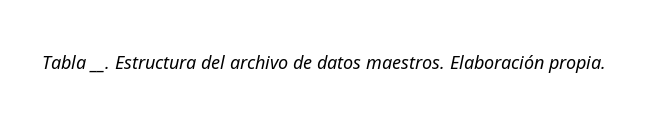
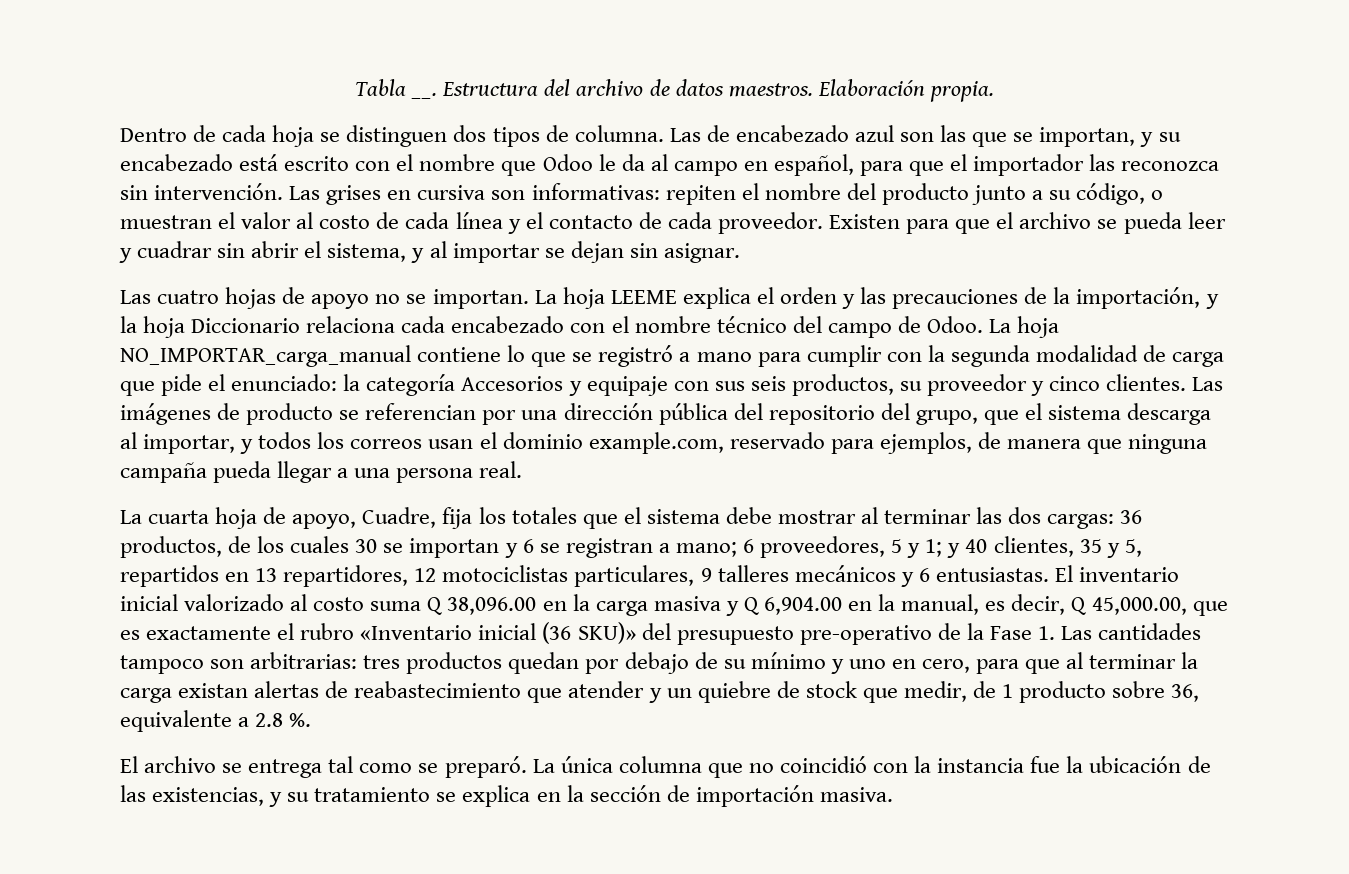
+ Dentro de cada hoja se distinguen dos tipos de columna. Las de encabezado azul son las que se importan, y su encabezado está escrito con el nombre que Odoo le da al campo en español, para que el importador las reconozca sin intervención. Las grises en cursiva son informativas: repiten el nombre del producto junto a su código, o muestran el valor al costo de cada línea y el contacto de cada proveedor. Existen para que el archivo se pueda leer y cuadrar sin abrir el sistema, y al importar se dejan sin asignar.
+ Las cuatro hojas de apoyo no se importan. La hoja LEEME explica el orden y las precauciones de la importación, y la hoja Diccionario relaciona cada encabezado con el nombre técnico del campo de Odoo. La hoja NO_IMPORTAR_carga_manual contiene lo que se registró a mano para cumplir con la segunda modalidad de carga que pide el enunciado: la categoría Accesorios y equipaje con sus seis productos, su proveedor y cinco clientes. Las imágenes de producto se referencian por una dirección pública del repositorio del grupo, que el sistema descarga al importar, y todos los correos usan el dominio example.com, reservado para ejemplos, de manera que ninguna campaña pueda llegar a una persona real.
+ La cuarta hoja de apoyo, Cuadre, fija los totales que el sistema debe mostrar al terminar las dos cargas: 36 productos, de los cuales 30 se importan y 6 se registran a mano; 6 proveedores, 5 y 1; y 40 clientes, 35 y 5, repartidos en 13 repartidores, 12 motociclistas particulares, 9 talleres mecánicos y 6 entusiastas. El inventario inicial valorizado al costo suma Q 38,096.00 en la carga masiva y Q 6,904.00 en la manual, es decir, Q 45,000.00, que es exactamente el rubro «Inventario inicial (36 SKU)» del presupuesto pre-operativo de la Fase 1. Las cantidades tampoco son arbitrarias: tres productos quedan por debajo de su mínimo y uno en cero, para que al terminar la carga existan alertas de reabastecimiento que atender y un quiebre de stock que medir, de 1 producto sobre 36, equivalente a 2.8 %.
+ El archivo se entrega tal como se preparó. La única columna que no coincidió con la instancia fue la ubicación de las existencias, y su tratamiento se explica en la sección de importación masiva.

